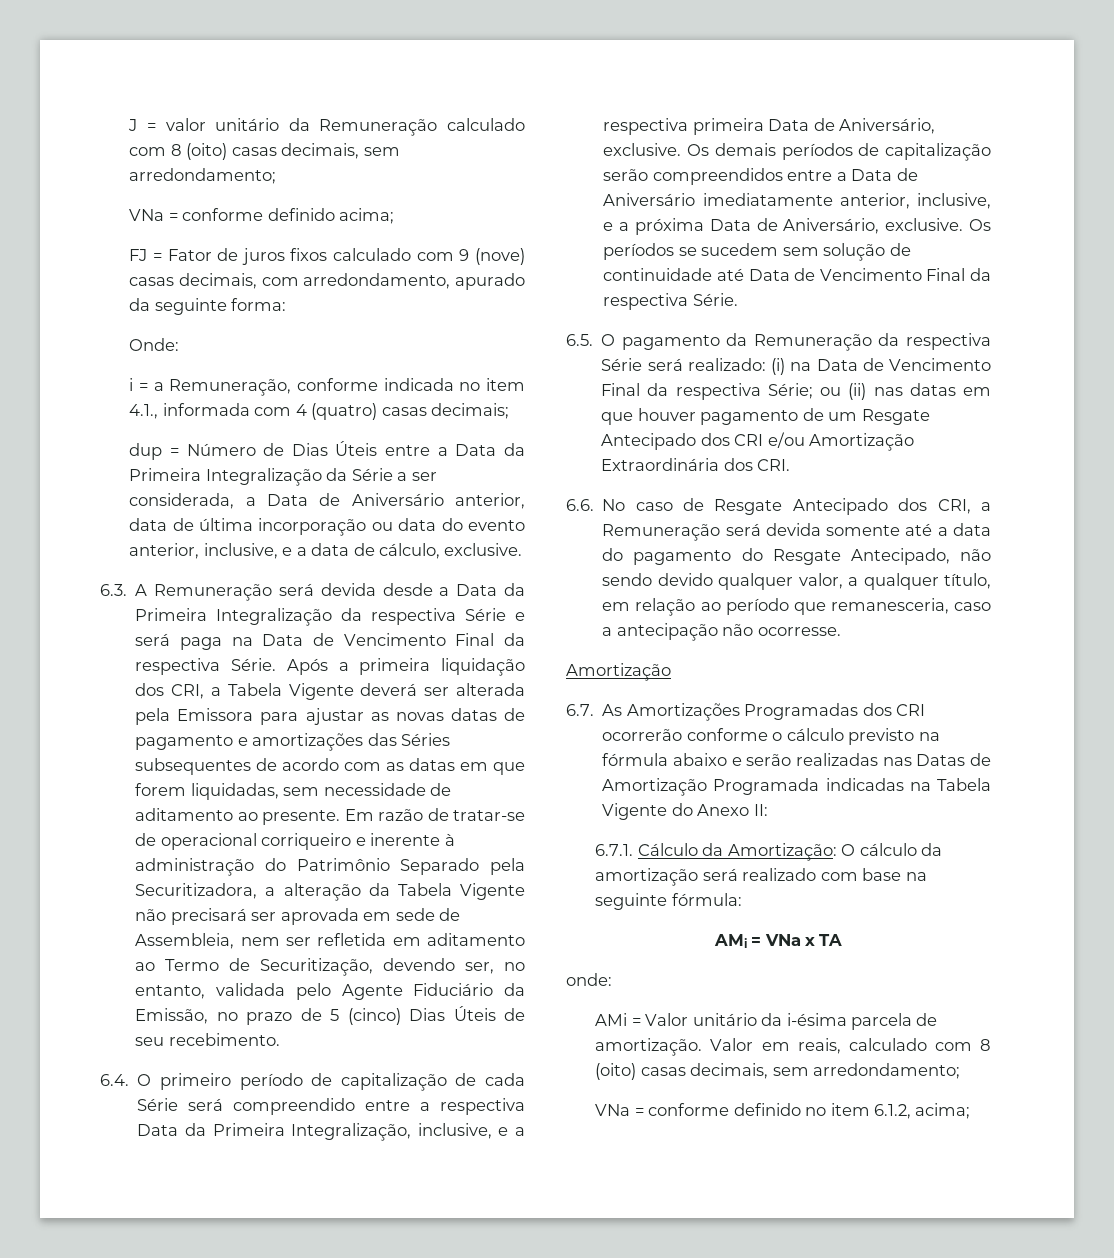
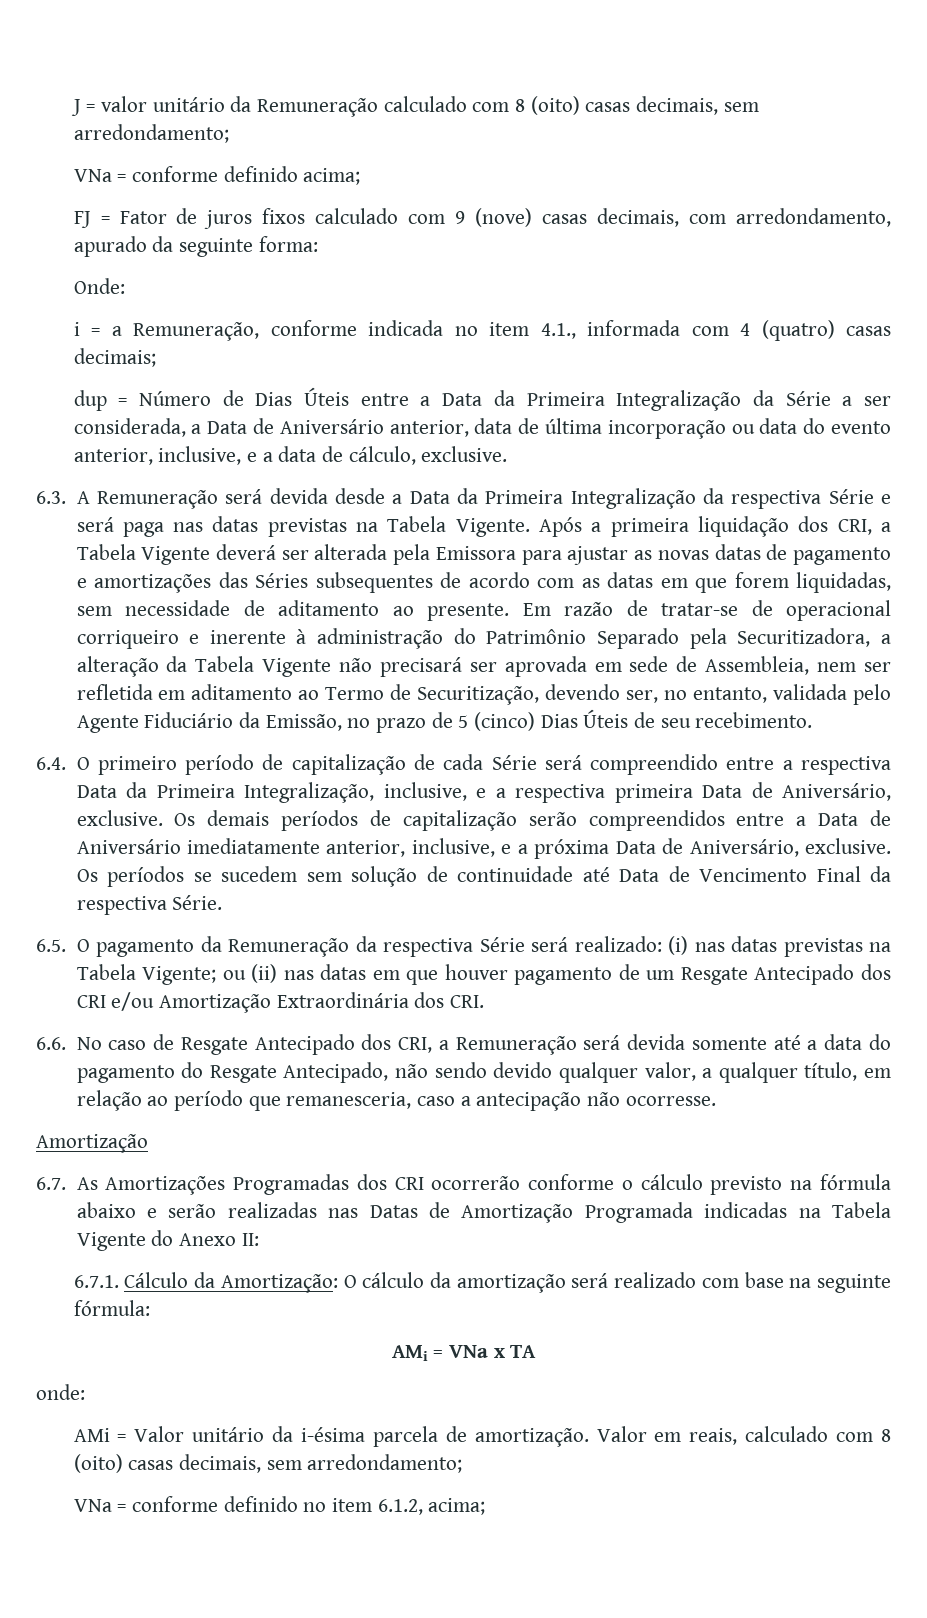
- 6.3. A Remuneração será devida desde a Data da Primeira Integralização da respectiva Série e será paga na Data de Vencimento Final da respectiva Série.
+ 6.3. A Remuneração será devida desde a Data da Primeira Integralização da respectiva Série e será paga nas datas previstas na Tabela Vigente.
- 6.5. O pagamento da Remuneração da respectiva Série será realizado: (i) na Data de Vencimento Final da respectiva Série; ou (ii) nas datas em que houver pagamento de um Resgate Antecipado dos CRI e/ou Amortização Extraordinária dos CRI.
+ 6.5. O pagamento da Remuneração da respectiva Série será realizado: (i) nas datas previstas na Tabela Vigente; ou (ii) nas datas em que houver pagamento de um Resgate Antecipado dos CRI e/ou Amortização Extraordinária dos CRI.

